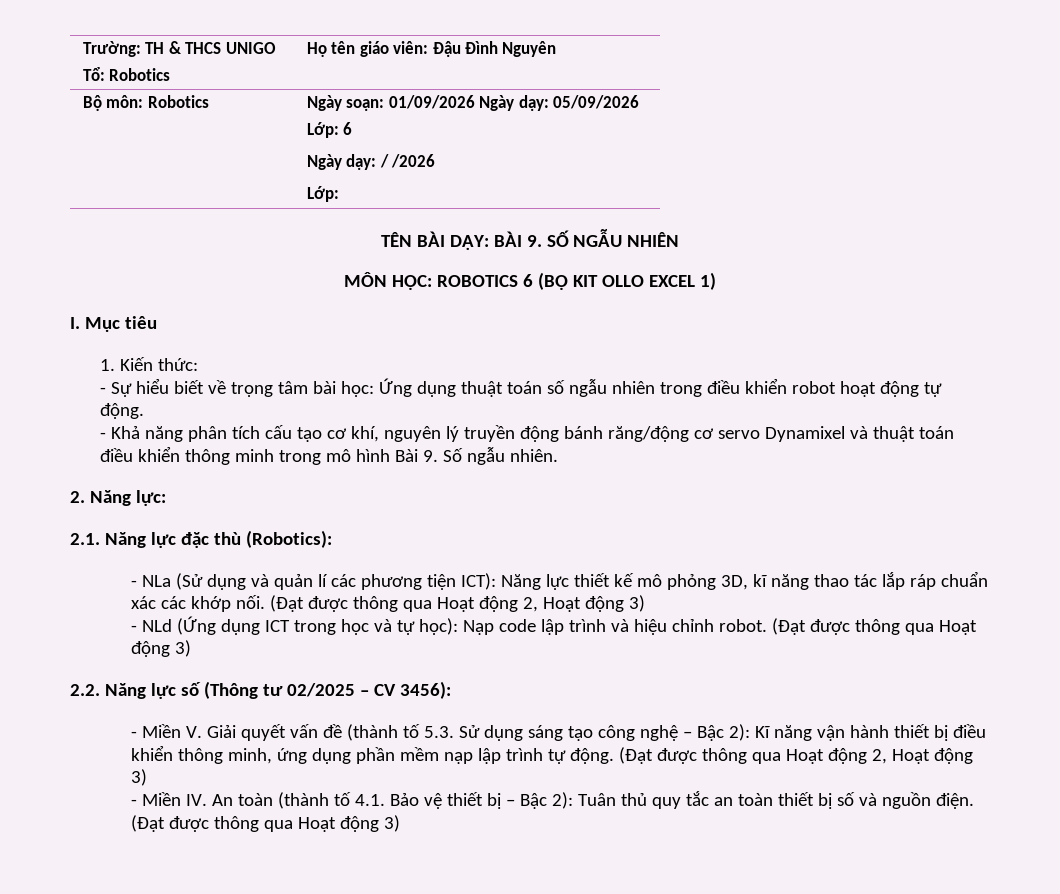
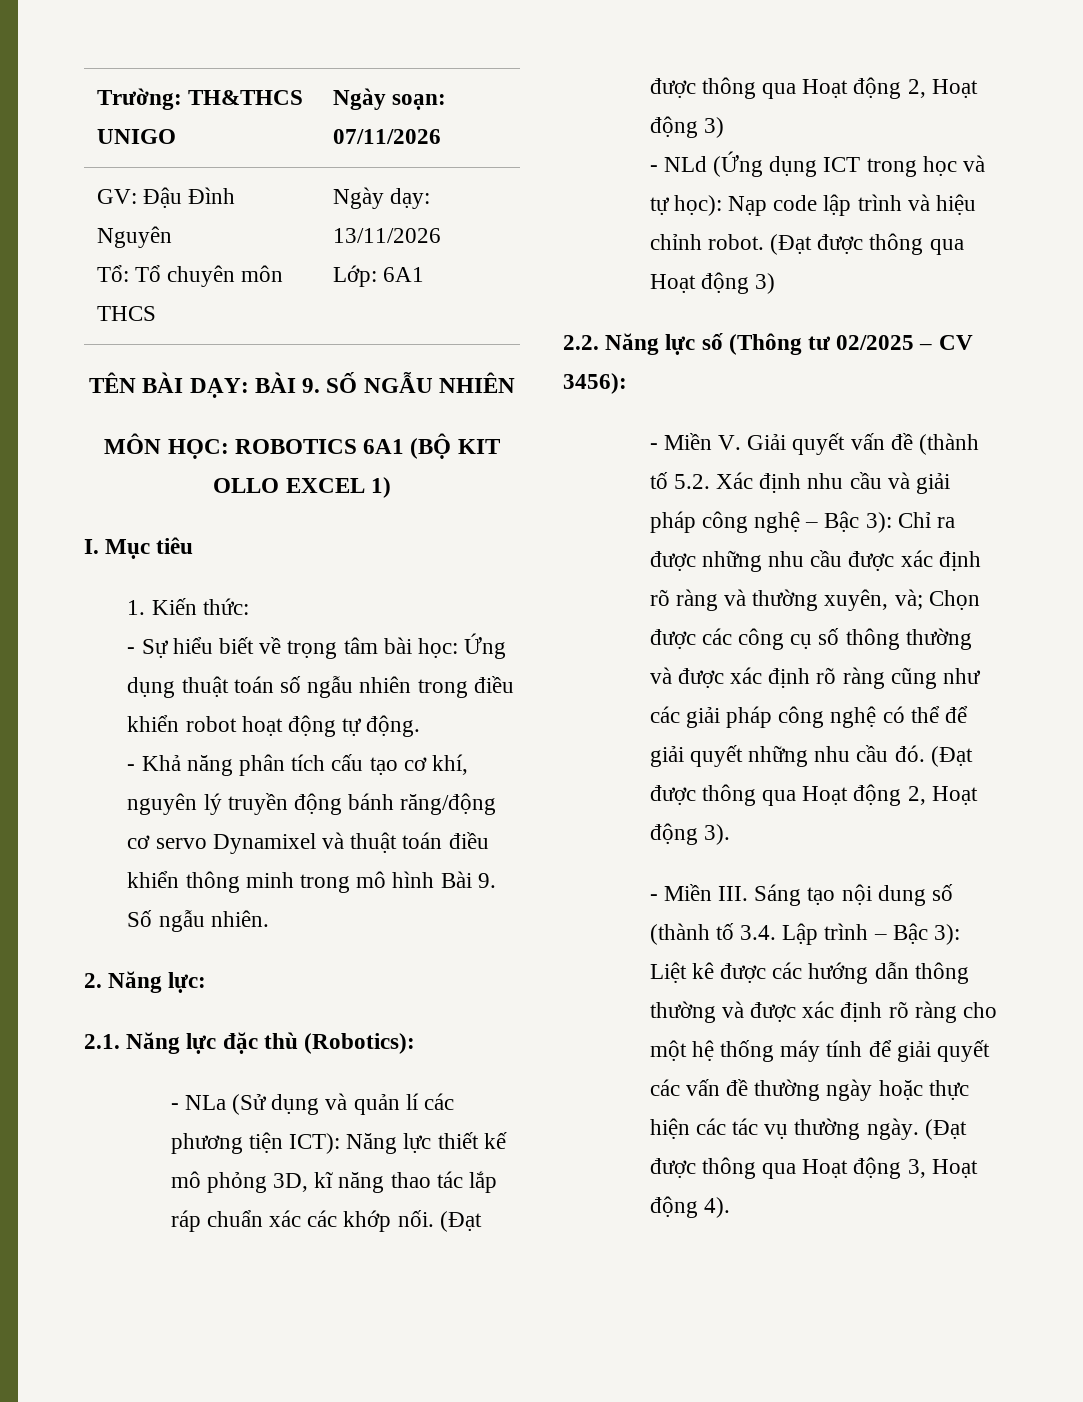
- Trường: TH & THCS UNIGO
- Tổ: Robotics | Họ tên giáo viên: Đậu Đình Nguyên
- Bộ môn: Robotics | Ngày soạn: 01/09/2026 Ngày dạy: 05/09/2026
- Lớp: 6
- Ngày dạy: / /2026
- Lớp:
+ Trường: TH&THCS UNIGO | Ngày soạn: 07/11/2026
+ GV: Đậu Đình Nguyên
+ Tổ: Tổ chuyên môn THCS | Ngày dạy: 13/11/2026
+ Lớp: 6A1
- MÔN HỌC: ROBOTICS 6 (BỘ KIT OLLO EXCEL 1)
+ MÔN HỌC: ROBOTICS 6A1 (BỘ KIT OLLO EXCEL 1)
- - Miền V. Giải quyết vấn đề (thành tố 5.3. Sử dụng sáng tạo công nghệ – Bậc 2): Kĩ năng vận hành thiết bị điều khiển thông minh, ứng dụng phần mềm nạp lập trình tự động. (Đạt được thông qua Hoạt động 2, Hoạt động 3)
- - Miền IV. An toàn (thành tố 4.1. Bảo vệ thiết bị – Bậc 2): Tuân thủ quy tắc an toàn thiết bị số và nguồn điện. (Đạt được thông qua Hoạt động 3)
+ - Miền V. Giải quyết vấn đề (thành tố 5.2. Xác định nhu cầu và giải pháp công nghệ – Bậc 3): Chỉ ra được những nhu cầu được xác định rõ ràng và thường xuyên, và; Chọn được các công cụ số thông thường và được xác định rõ ràng cũng như các giải pháp công nghệ có thể để giải quyết những nhu cầu đó. (Đạt được thông qua Hoạt động 2, Hoạt động 3).
+ - Miền III. Sáng tạo nội dung số (thành tố 3.4. Lập trình – Bậc 3): Liệt kê được các hướng dẫn thông thường và được xác định rõ ràng cho một hệ thống máy tính để giải quyết các vấn đề thường ngày hoặc thực hiện các tác vụ thường ngày. (Đạt được thông qua Hoạt động 3, Hoạt động 4).

